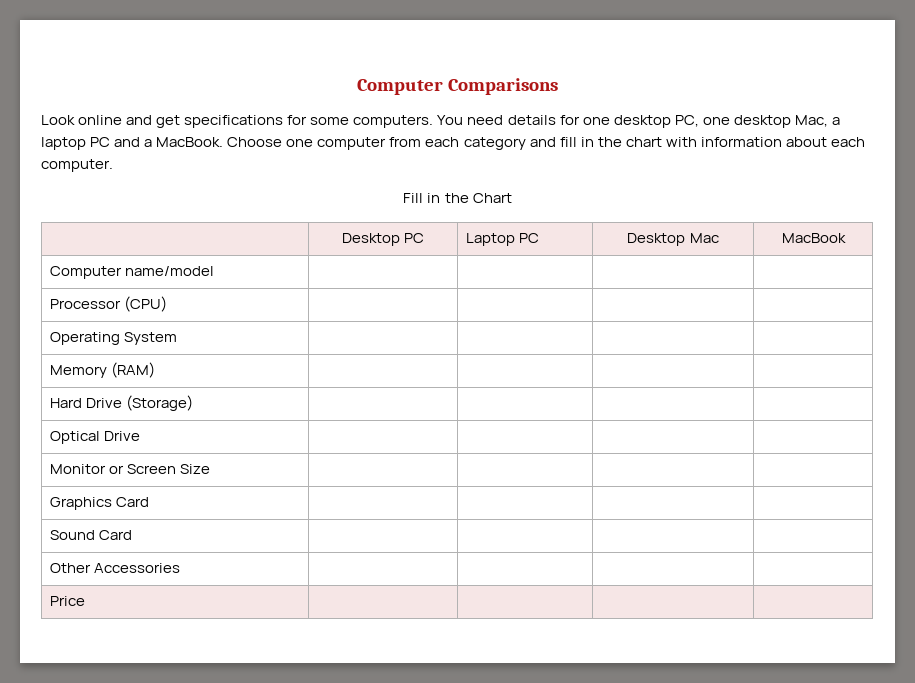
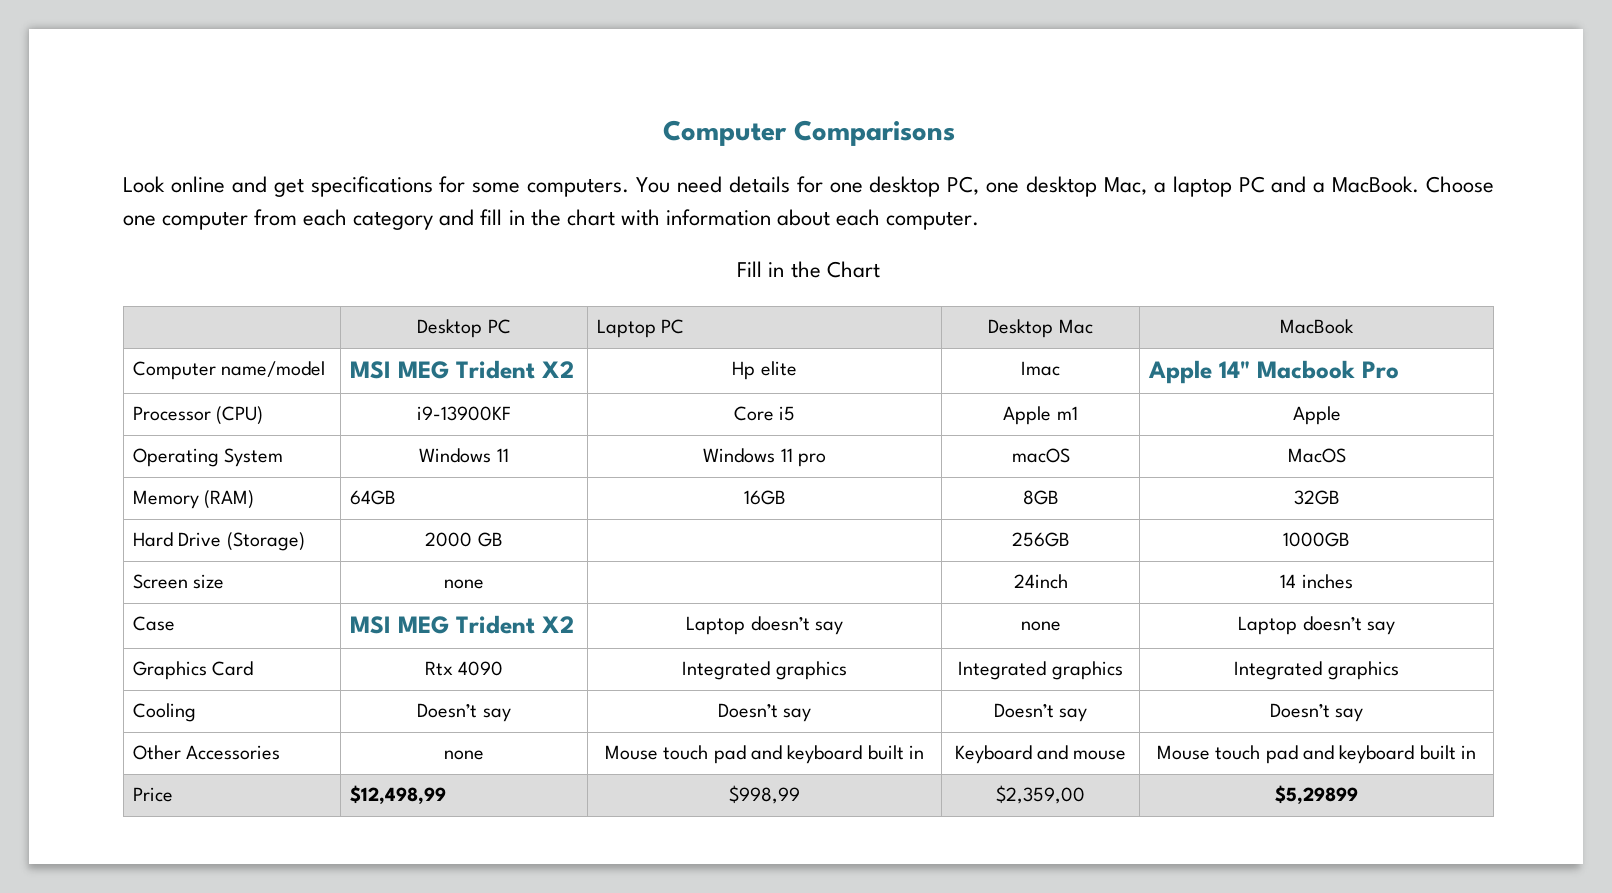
- Computer name/model | | | |
- Processor (CPU) | | | |
- Operating System | | | |
- Memory (RAM) | | | |
- Hard Drive (Storage) | | | |
- Optical Drive | | | |
- Monitor or Screen Size | | | |
- Graphics Card | | | |
- Sound Card | | | |
- Other Accessories | | | |
- Price | | | |
+ Computer name/model | MSI MEG Trident X2 | Hp elite | Imac | Apple 14" Macbook Pro
+ Processor (CPU) | i9-13900KF | Core i5 | Apple m1 | Apple
+ Operating System | Windows 11 | Windows 11 pro | macOS | MacOS
+ Memory (RAM) | 64GB | 16GB | 8GB | 32GB
+ Hard Drive (Storage) | 2000 GB | | 256GB | 1000GB
+ Screen size | none | | 24inch | 14 inches
+ Case | MSI MEG Trident X2 | Laptop doesn’t say | none | Laptop doesn’t say
+ Graphics Card | Rtx 4090 | Integrated graphics | Integrated graphics | Integrated graphics
+ Cooling | Doesn’t say | Doesn’t say | Doesn’t say | Doesn’t say
+ Other Accessories | none | Mouse touch pad and keyboard built in | Keyboard and mouse | Mouse touch pad and keyboard built in
+ Price | $12,498,99 | $998,99 | $2,359,00 | $5,29899

